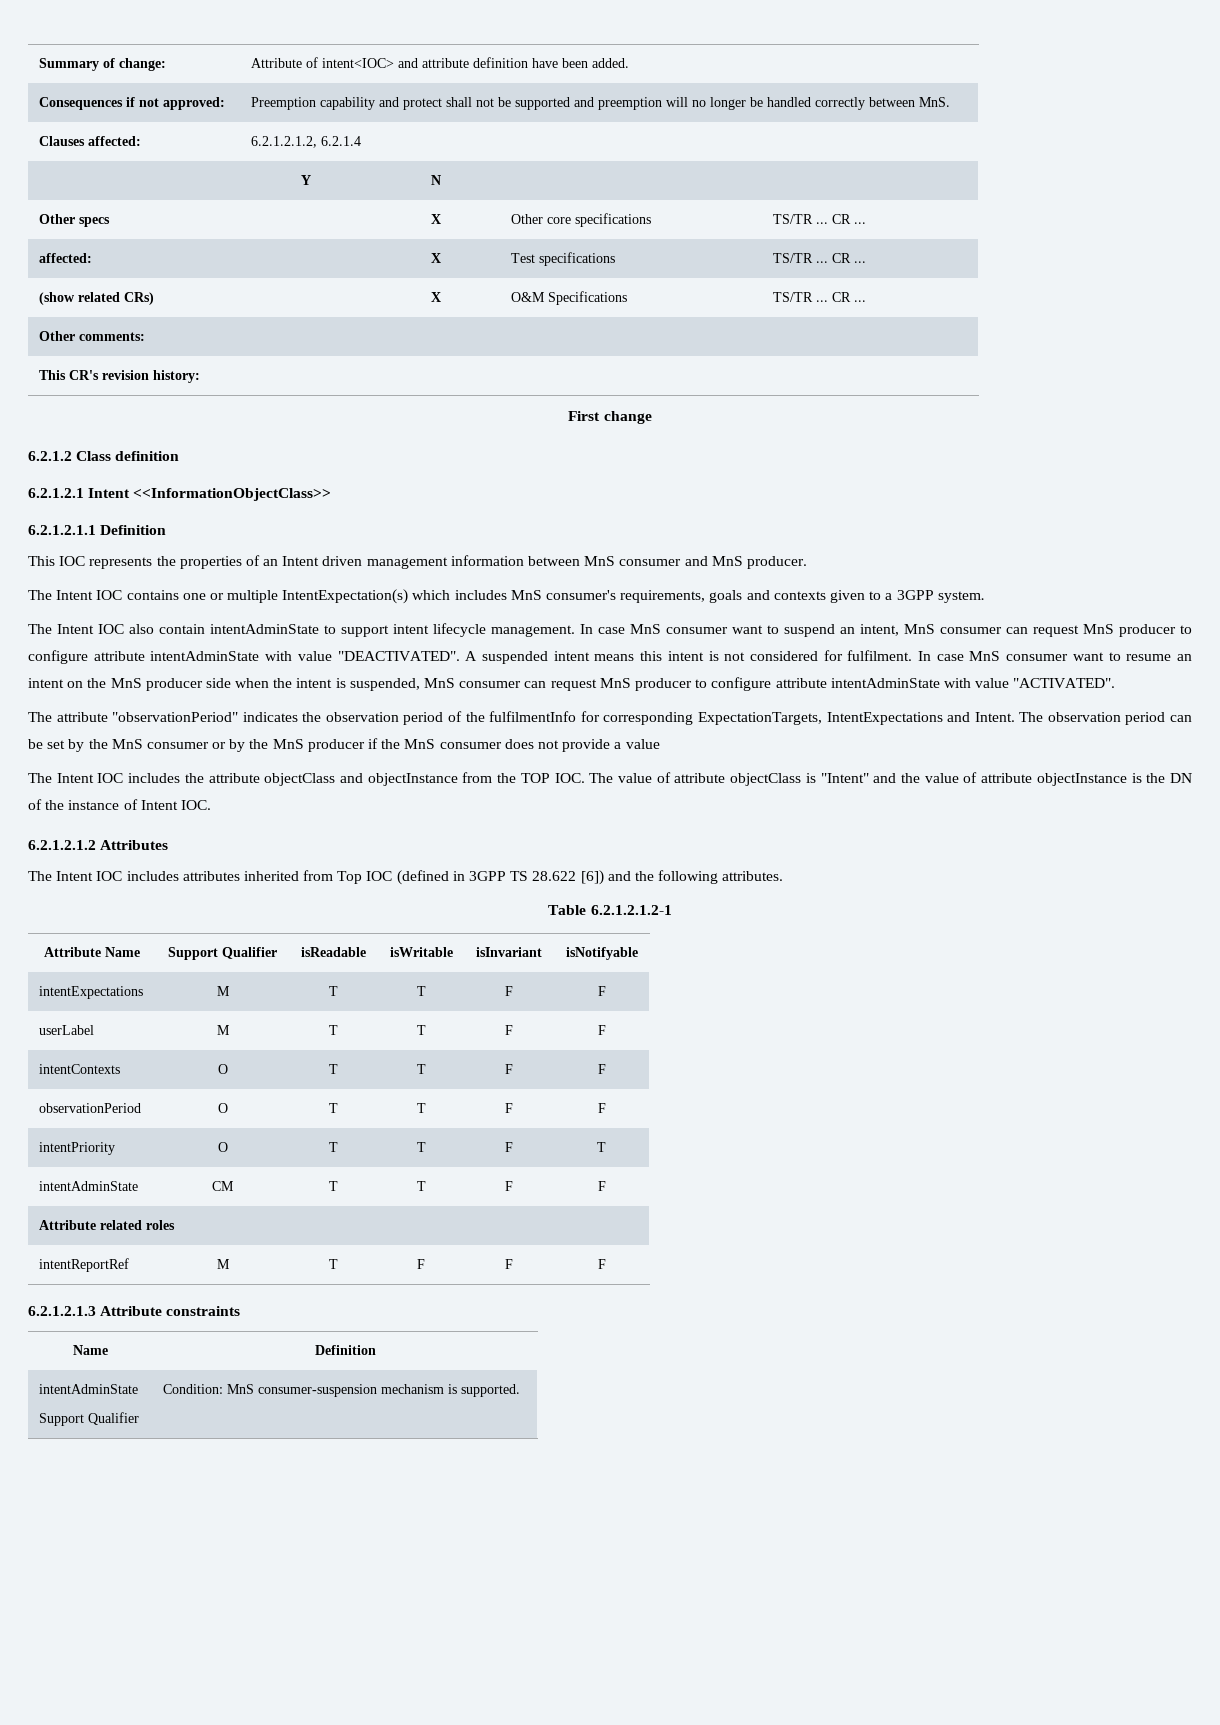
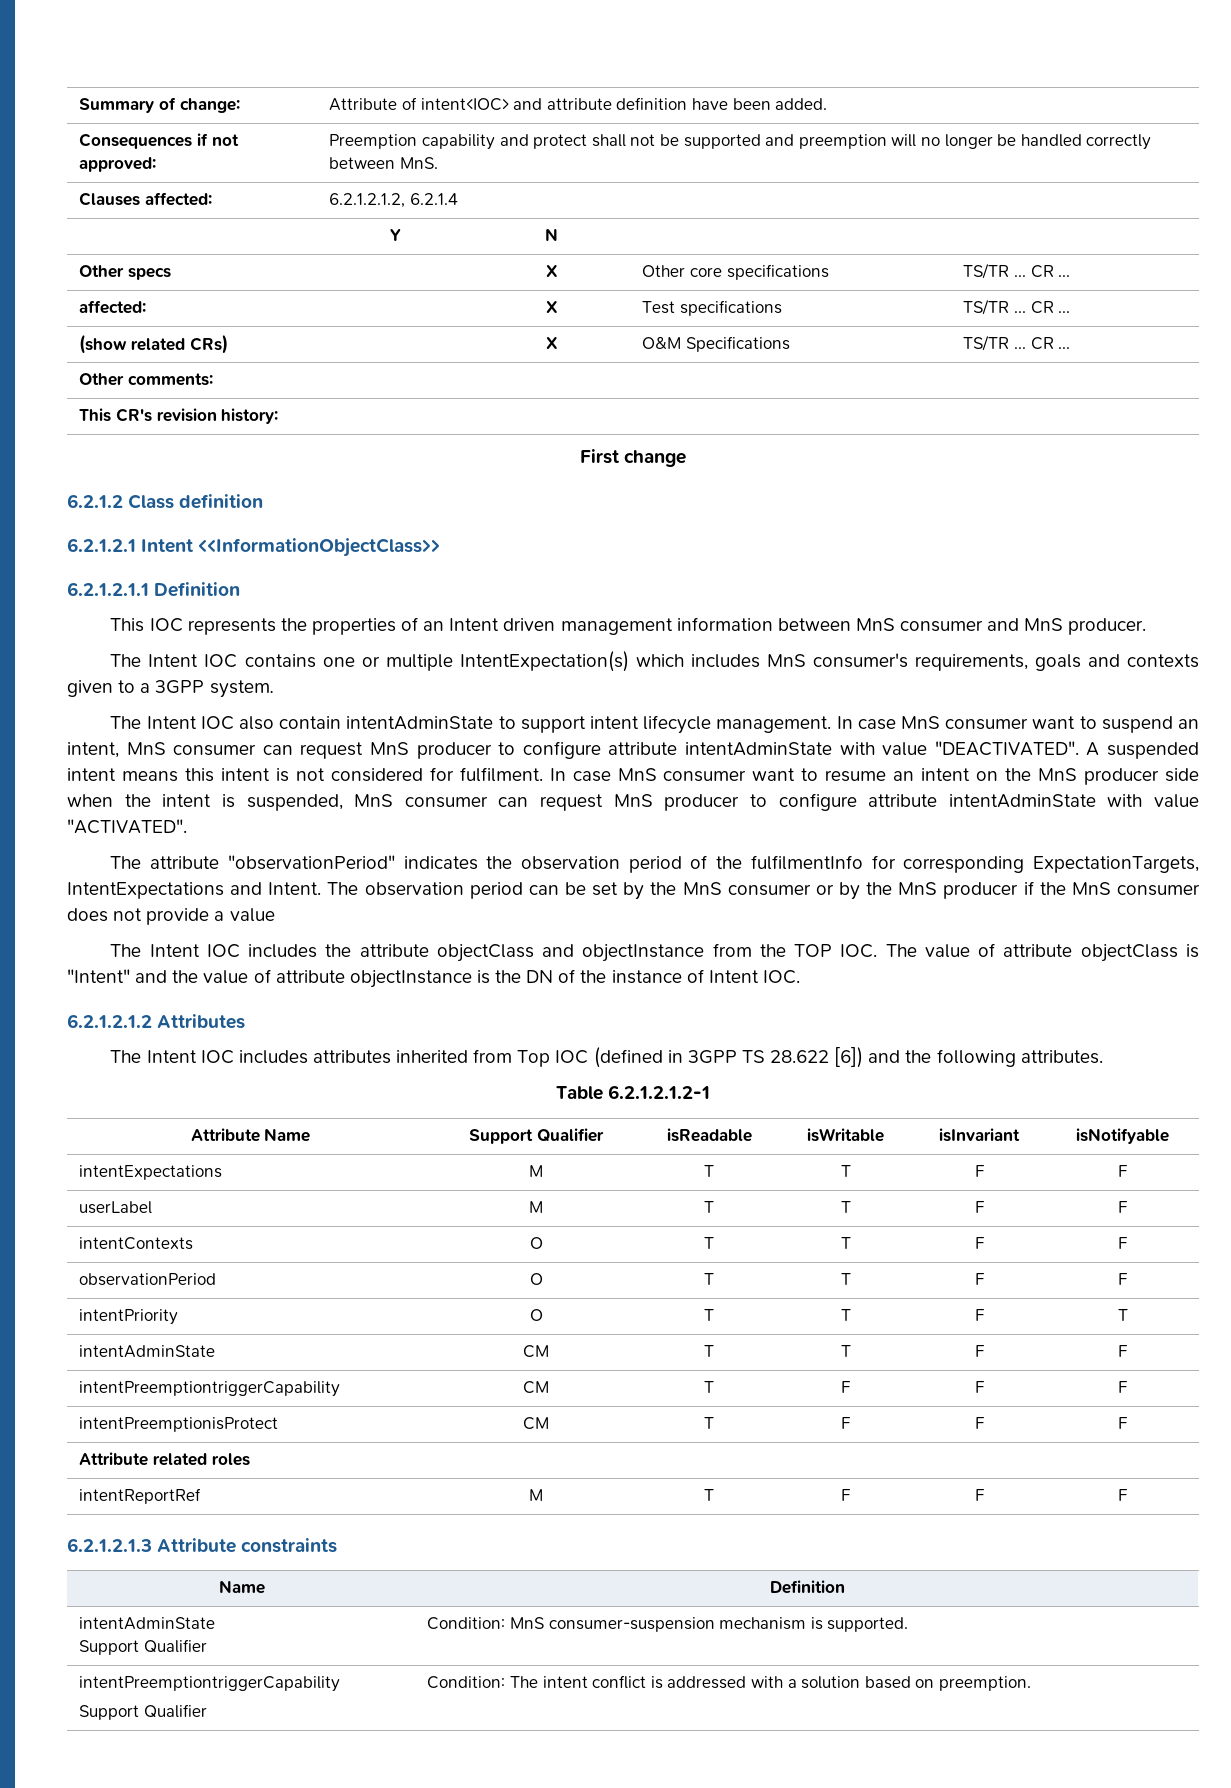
+ intentPreemptiontriggerCapability | CM | T | F | F | F
+ intentPreemptionisProtect | CM | T | F | F | F
  Name | Definition
  intentAdminState
  Support Qualifier | Condition: MnS consumer-suspension mechanism is supported.
+ intentPreemptiontriggerCapability
+ Support Qualifier | Condition: The intent conflict is addressed with a solution based on preemption.

